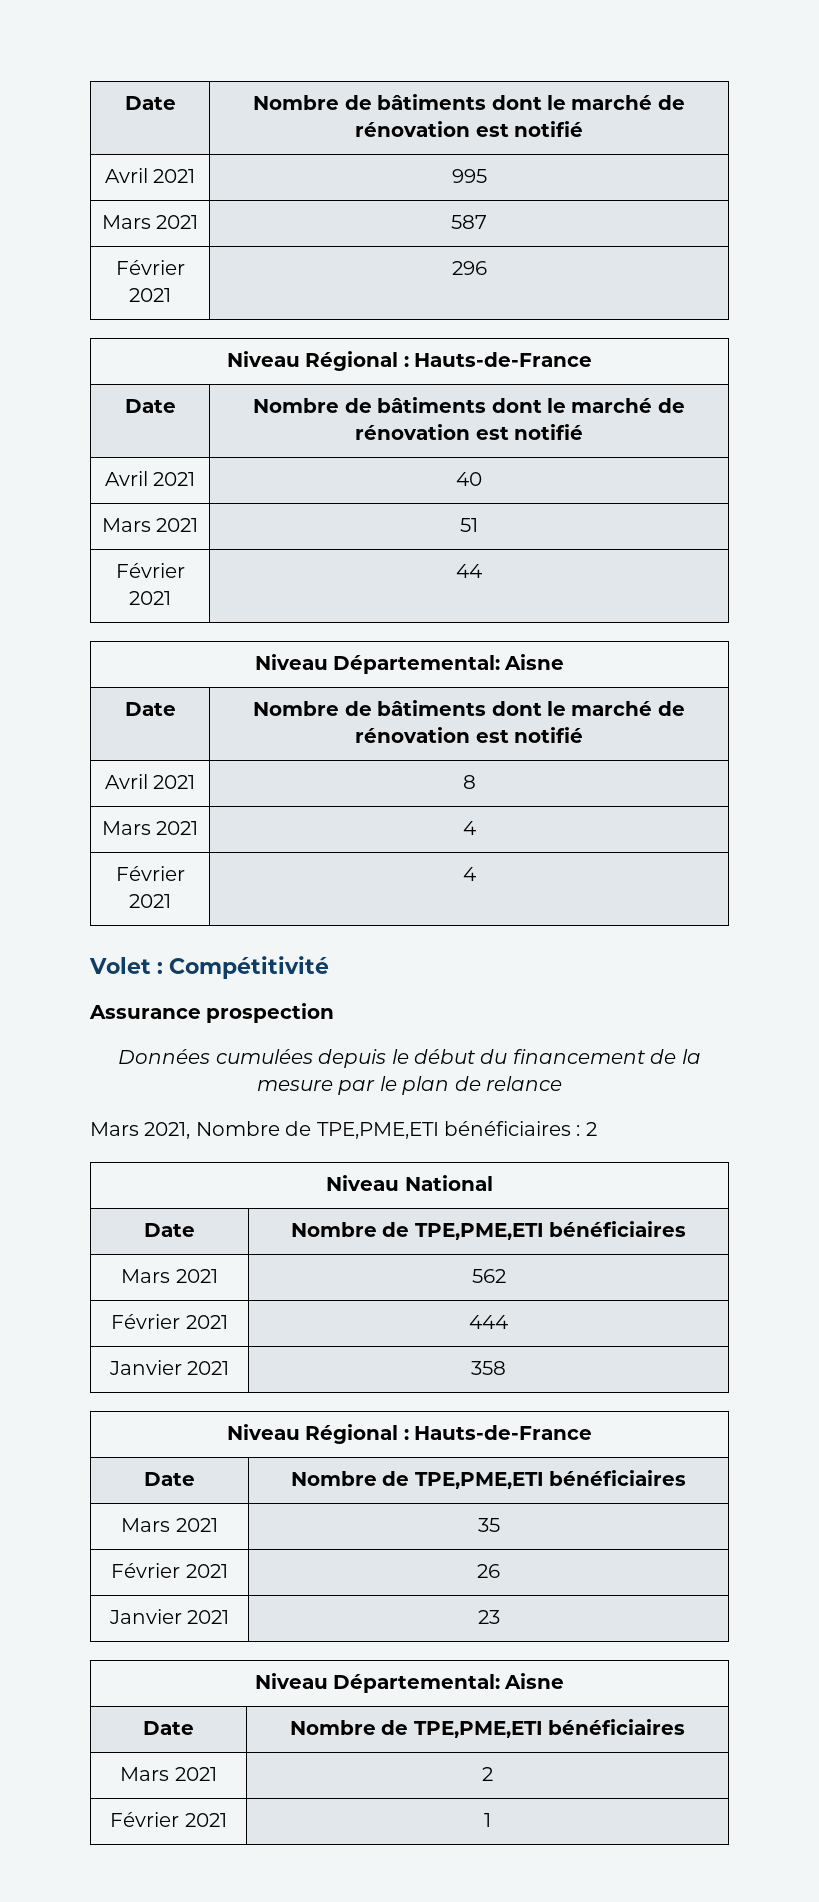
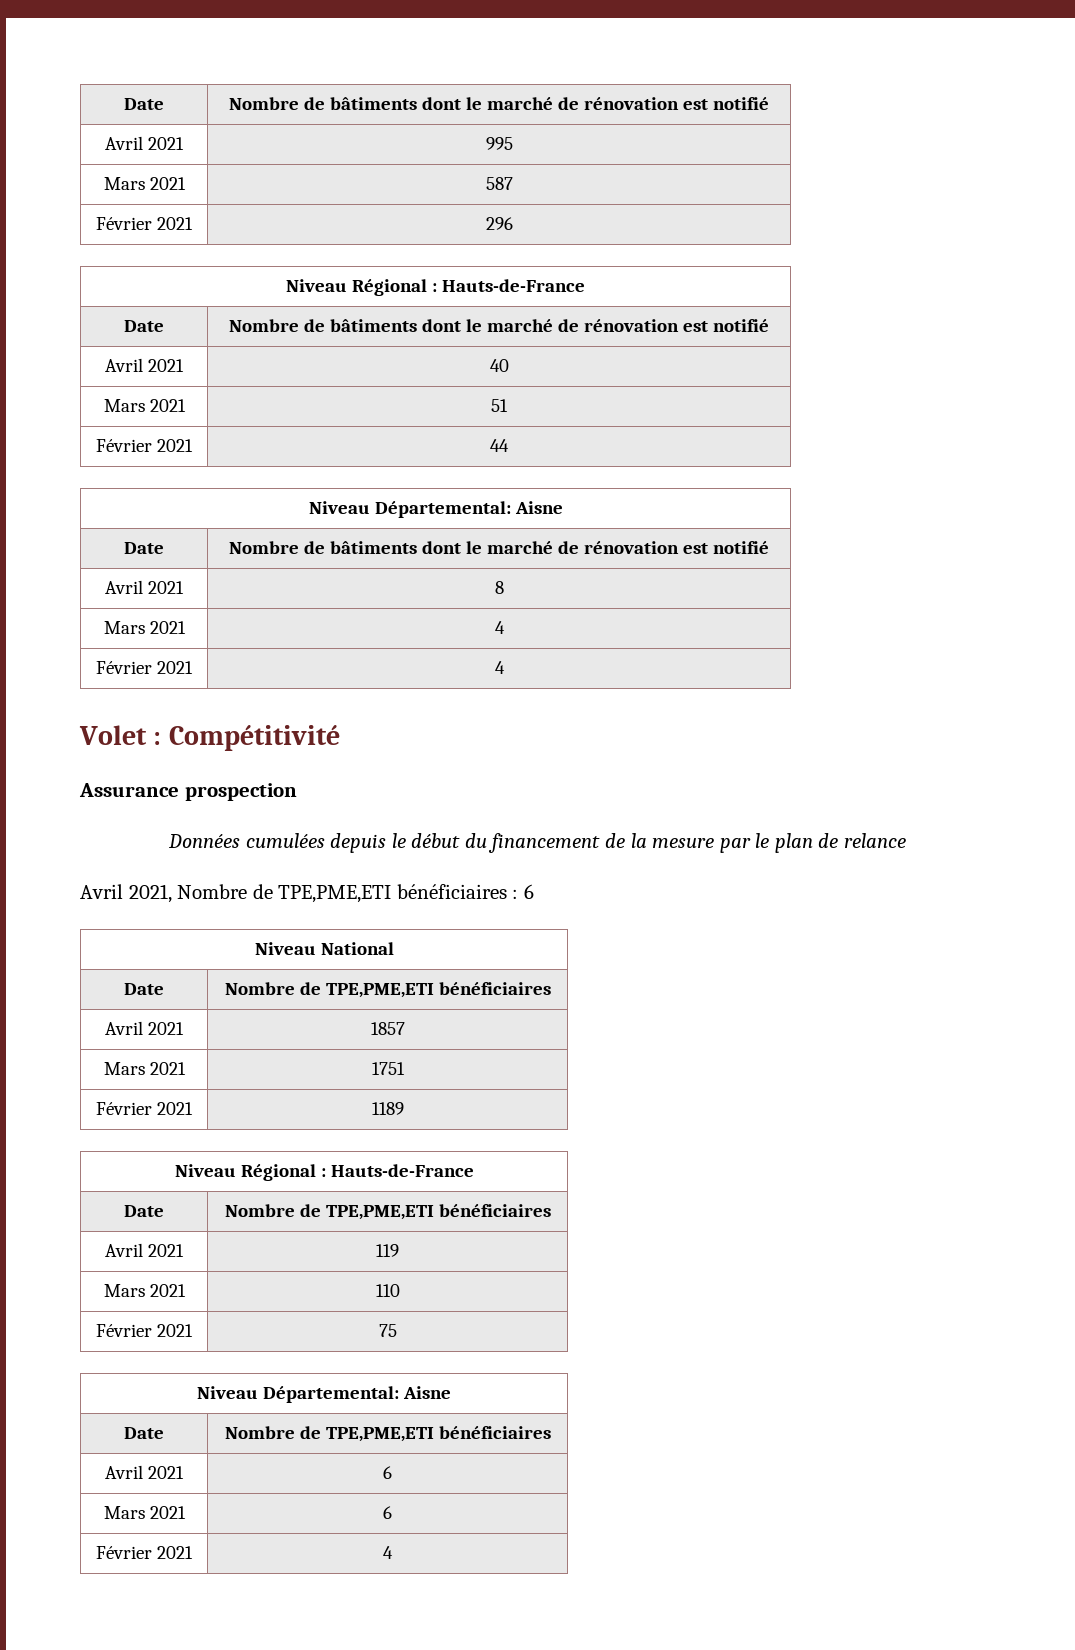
- Mars 2021, Nombre de TPE,PME,ETI bénéficiaires : 2
+ Avril 2021, Nombre de TPE,PME,ETI bénéficiaires : 6
- Mars 2021 | 562
- Février 2021 | 444
- Janvier 2021 | 358
+ Avril 2021 | 1857
+ Mars 2021 | 1751
+ Février 2021 | 1189
- Mars 2021 | 35
- Février 2021 | 26
- Janvier 2021 | 23
+ Avril 2021 | 119
+ Mars 2021 | 110
+ Février 2021 | 75
- Mars 2021 | 2
- Février 2021 | 1
+ Avril 2021 | 6
+ Mars 2021 | 6
+ Février 2021 | 4

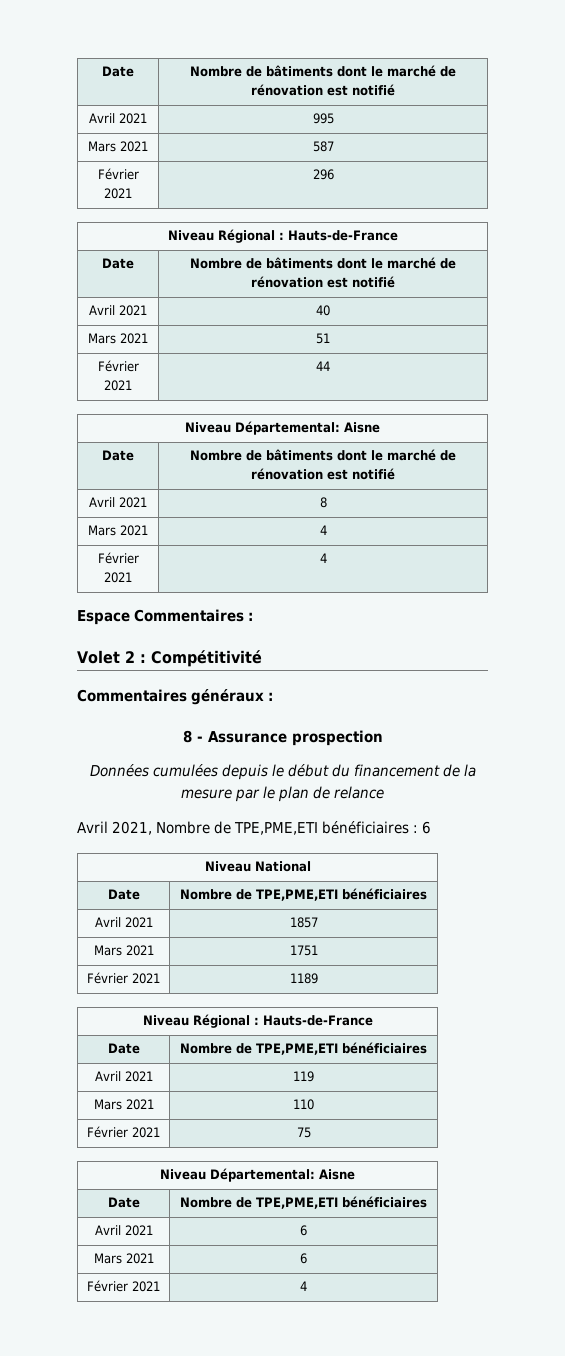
+ Espace Commentaires :
- Volet : Compétitivité
+ Volet 2 : Compétitivité
- Assurance prospection
+ Commentaires généraux :
+ 8 - Assurance prospection

